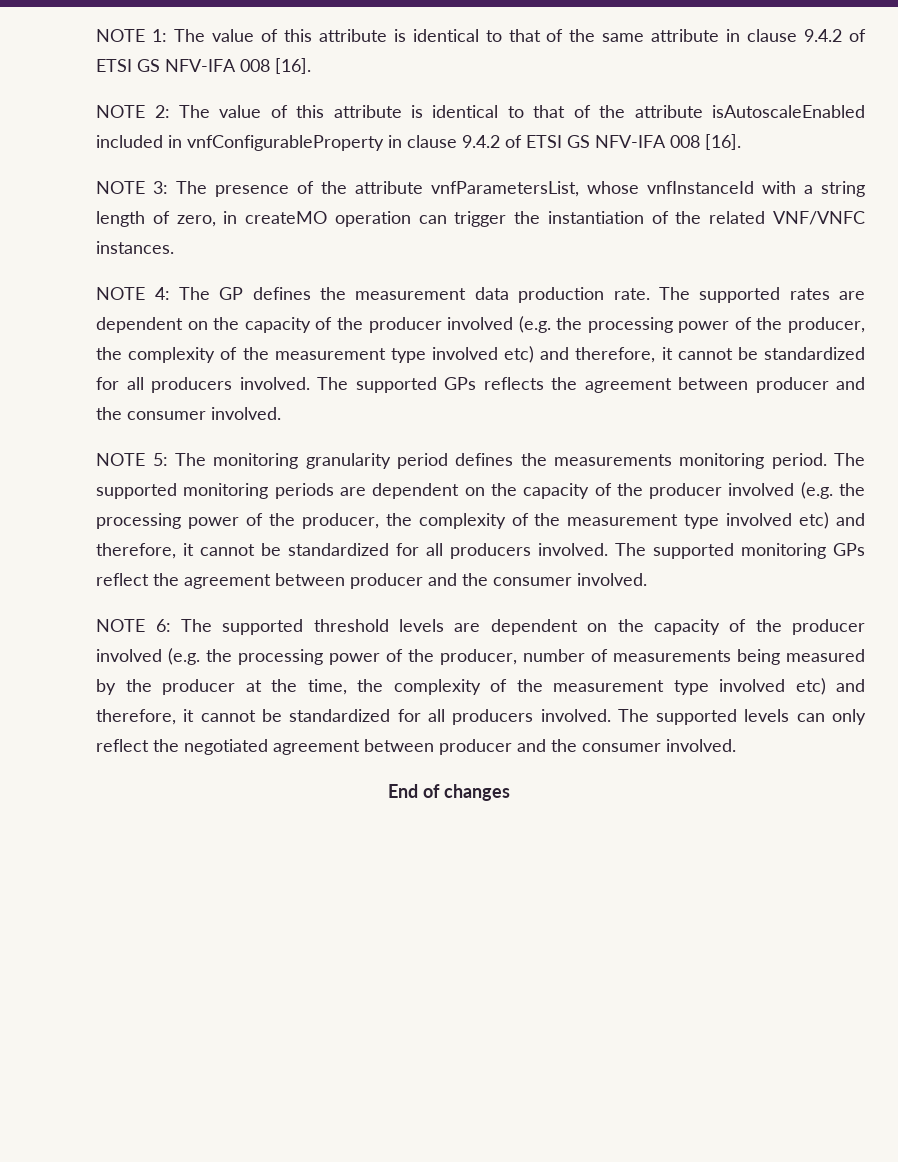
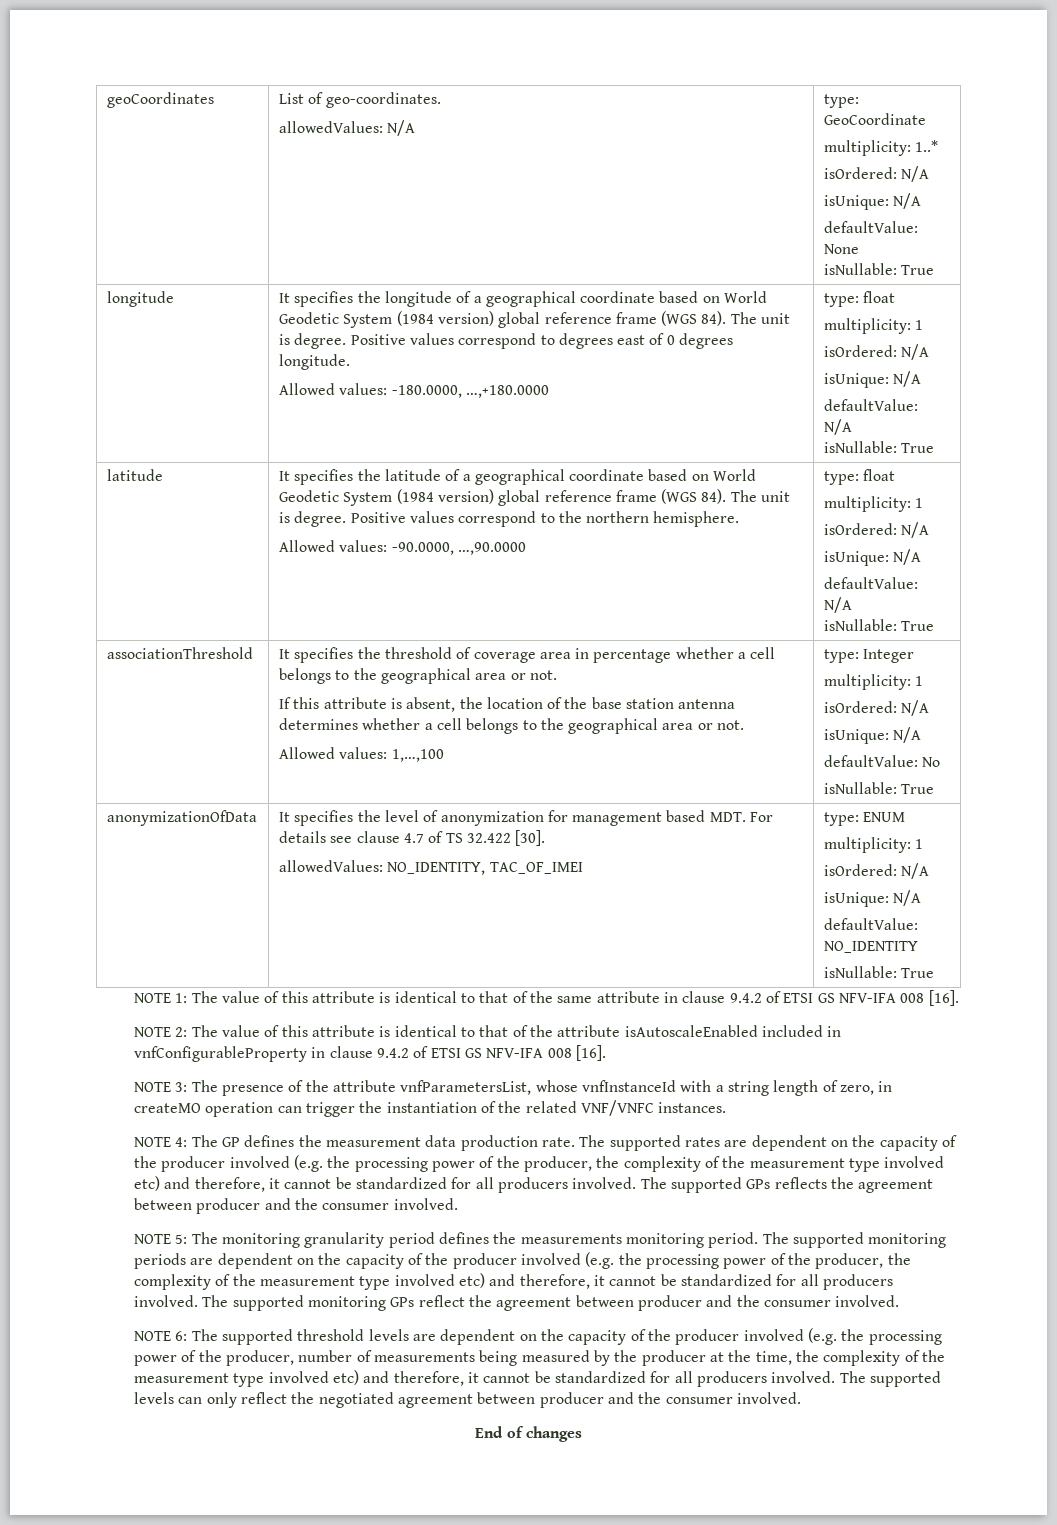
+ geoCoordinates | List of geo-coordinates.
+ allowedValues: N/A | type: GeoCoordinate
+ multiplicity: 1..*
+ isOrdered: N/A
+ isUnique: N/A
+ defaultValue: None
+ isNullable: True
+ longitude | It specifies the longitude of a geographical coordinate based on World Geodetic System (1984 version) global reference frame (WGS 84). The unit is degree. Positive values correspond to degrees east of 0 degrees longitude.
+ Allowed values: -180.0000, …,+180.0000 | type: float
+ multiplicity: 1
+ isOrdered: N/A
+ isUnique: N/A
+ defaultValue: N/A
+ isNullable: True
+ latitude | It specifies the latitude of a geographical coordinate based on World Geodetic System (1984 version) global reference frame (WGS 84). The unit is degree. Positive values correspond to the northern hemisphere.
+ Allowed values: -90.0000, …,90.0000 | type: float
+ multiplicity: 1
+ isOrdered: N/A
+ isUnique: N/A
+ defaultValue: N/A
+ isNullable: True
+ associationThreshold | It specifies the threshold of coverage area in percentage whether a cell belongs to the geographical area or not.
+ If this attribute is absent, the location of the base station antenna determines whether a cell belongs to the geographical area or not.
+ Allowed values: 1,…,100 | type: Integer
+ multiplicity: 1
+ isOrdered: N/A
+ isUnique: N/A
+ defaultValue: No
+ isNullable: True
+ anonymizationOfData | It specifies the level of anonymization for management based MDT. For details see clause 4.7 of TS 32.422 [30].
+ allowedValues: NO_IDENTITY, TAC_OF_IMEI | type: ENUM
+ multiplicity: 1
+ isOrdered: N/A
+ isUnique: N/A
+ defaultValue: NO_IDENTITY
+ isNullable: True

